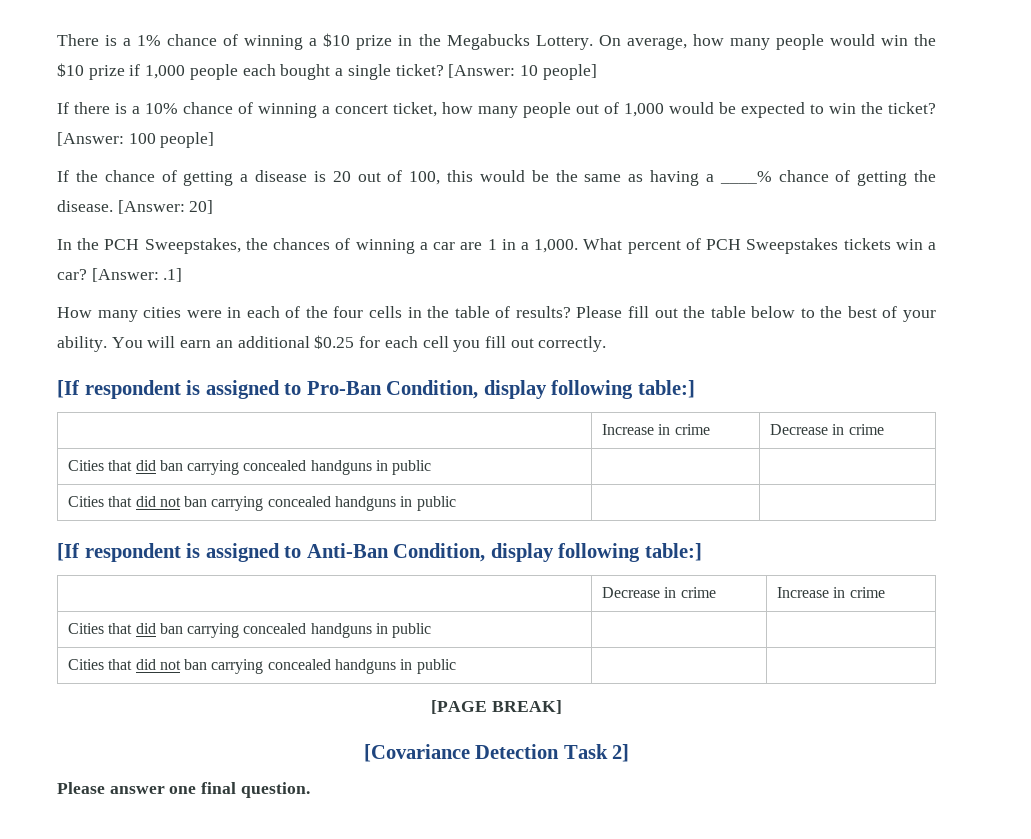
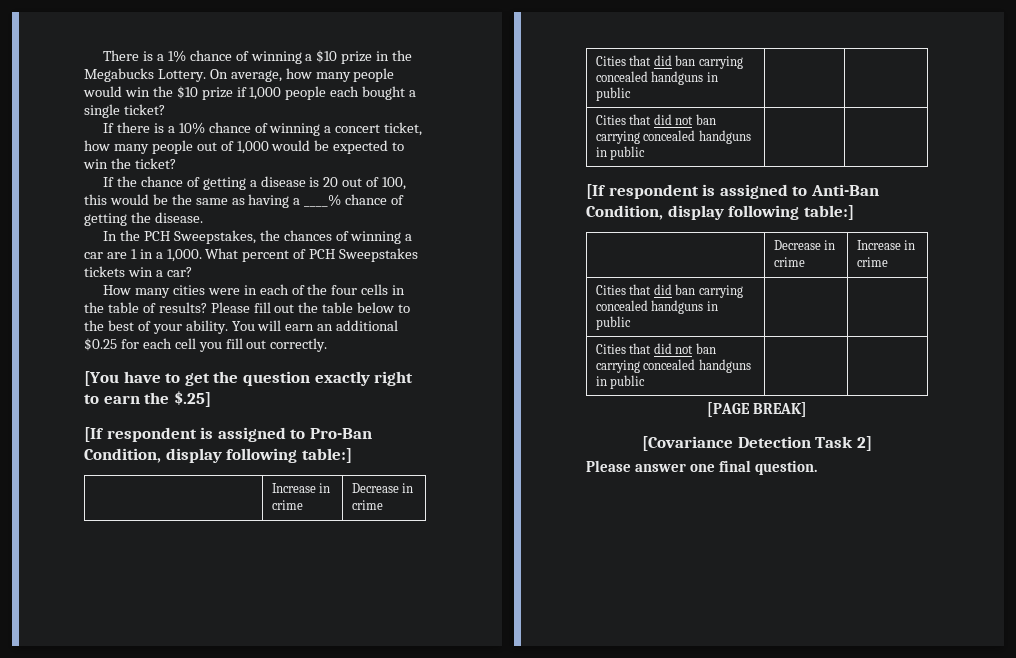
- [Answer: 10 people]
- [Answer: 100 people]
- [Answer: 20]
- [Answer: .1]
+ [You have to get the question exactly right to earn the $.25]

